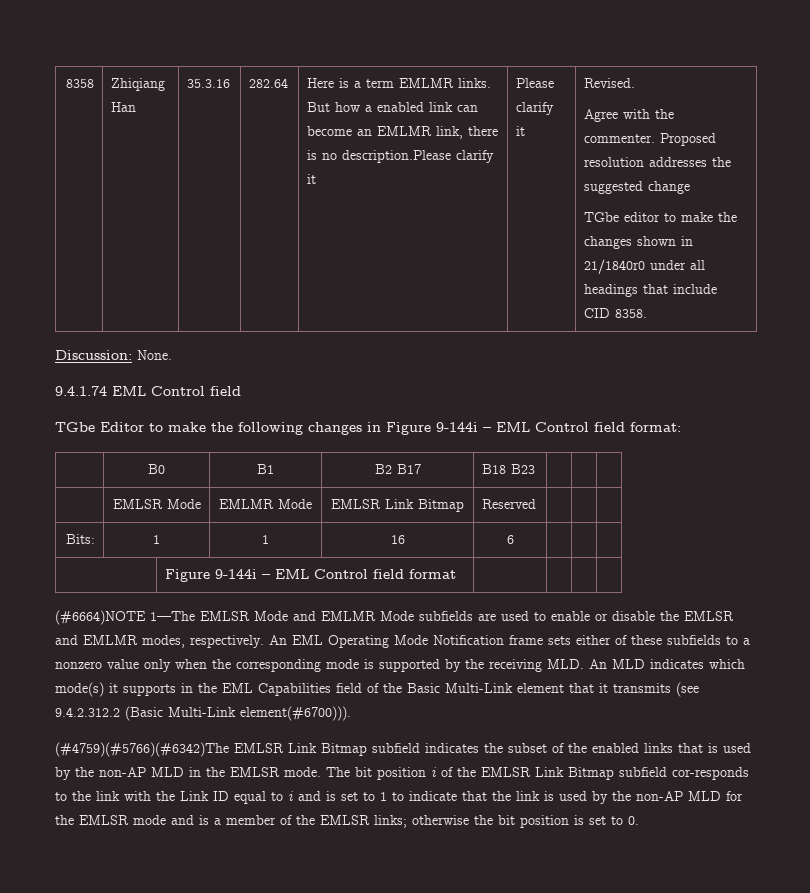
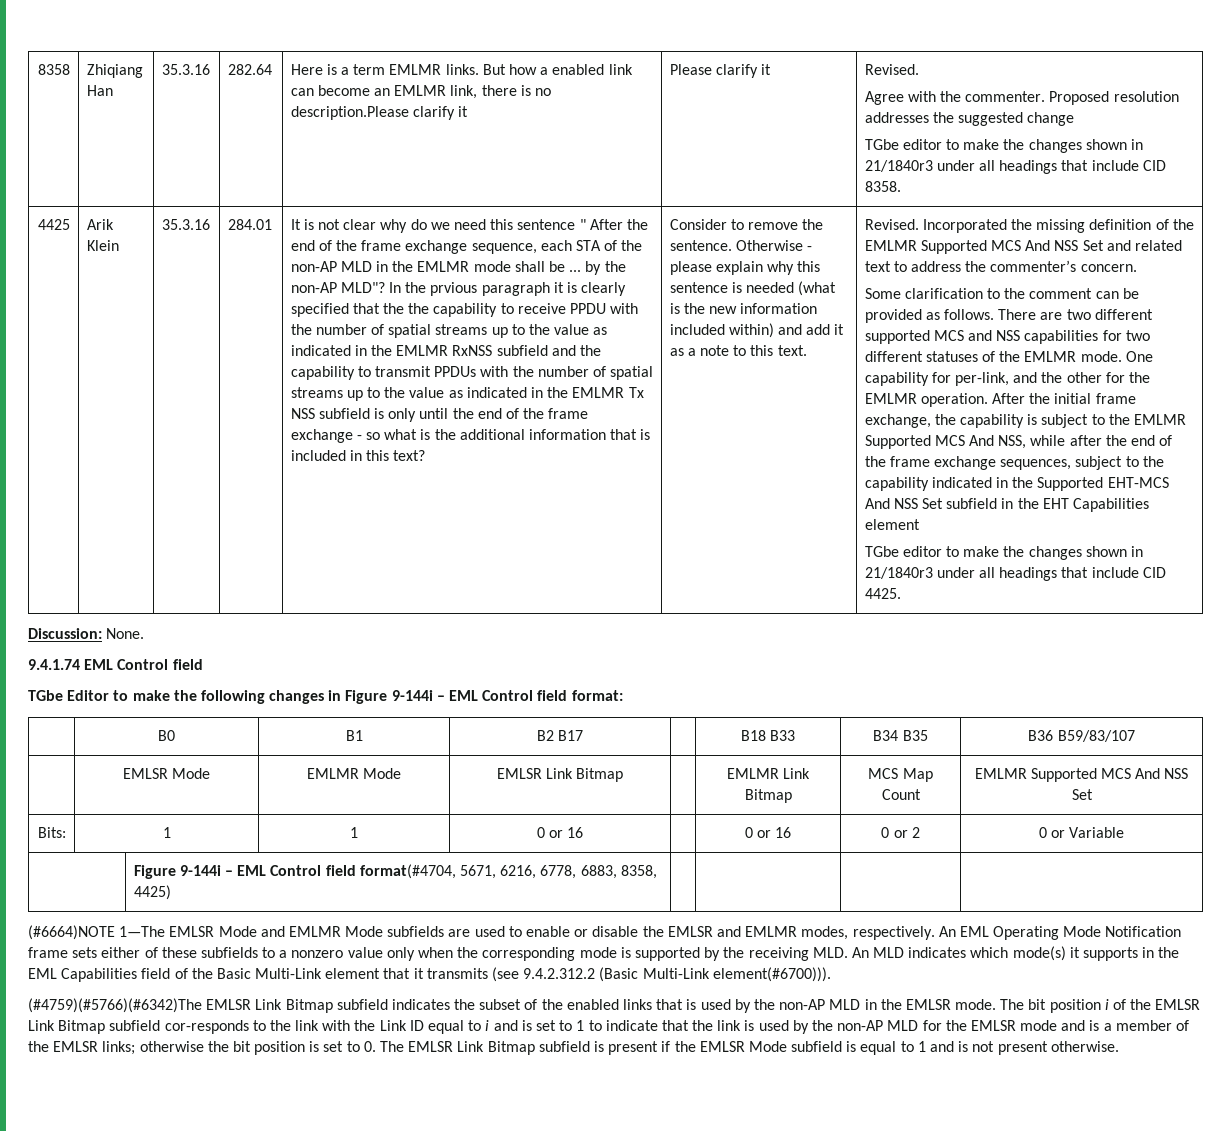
- TGbe editor to make the changes shown in 21/1840r0 under all headings that include CID 8358.
+ TGbe editor to make the changes shown in 21/1840r3 under all headings that include CID 8358.
+ 4425 | Arik Klein | 35.3.16 | 284.01 | It is not clear why do we need this sentence " After the end of the frame exchange sequence, each STA of the non-AP MLD in the EMLMR mode shall be ... by the non-AP MLD"? In the prvious paragraph it is clearly specified that the the capability to receive PPDU with the number of spatial streams up to the value as indicated in the EMLMR RxNSS subfield and the capability to transmit PPDUs with the number of spatial streams up to the value as indicated in the EMLMR Tx NSS subfield is only until the end of the frame exchange - so what is the additional information that is included in this text? | Consider to remove the sentence. Otherwise - please explain why this sentence is needed (what is the new information included within) and add it as a note to this text. | Revised. Incorporated the missing definition of the EMLMR Supported MCS And NSS Set and related text to address the commenter’s concern.
+ Some clarification to the comment can be provided as follows. There are two different supported MCS and NSS capabilities for two different statuses of the EMLMR mode. One capability for per-link, and the other for the EMLMR operation. After the initial frame exchange, the capability is subject to the EMLMR Supported MCS And NSS, while after the end of the frame exchange sequences, subject to the capability indicated in the Supported EHT-MCS And NSS Set subfield in the EHT Capabilities element
+ TGbe editor to make the changes shown in 21/1840r3 under all headings that include CID 4425.
- | B0 | B1 | B2 B17 | B18 B23 | | |
+ | B0 | B1 | B2 B17 | | B18 B33 | B34 B35 | B36 B59/83/107
- | EMLSR Mode | EMLMR Mode | EMLSR Link Bitmap | Reserved | | |
+ | EMLSR Mode | EMLMR Mode | EMLSR Link Bitmap | | EMLMR Link Bitmap | MCS Map Count | EMLMR Supported MCS And NSS Set
- Bits: | 1 | 1 | 16 | 6 | | |
- | Figure 9-144i – EML Control field format | | | |
+ Bits: | 1 | 1 | 0 or 16 | | 0 or 16 | 0 or 2 | 0 or Variable
+ | Figure 9-144i – EML Control field format(#4704, 5671, 6216, 6778, 6883, 8358, 4425) | | | |
- The bit position i of the EMLSR Link Bitmap subfield cor-responds to the link with the Link ID equal to i and is set to 1 to indicate that the link is used by the non-AP MLD for the EMLSR mode and is a member of the EMLSR links; otherwise the bit position is set to 0.
+ The bit position i of the EMLSR Link Bitmap subfield cor-responds to the link with the Link ID equal to i and is set to 1 to indicate that the link is used by the non-AP MLD for the EMLSR mode and is a member of the EMLSR links; otherwise the bit position is set to 0. The EMLSR Link Bitmap subfield is present if the EMLSR Mode subfield is equal to 1 and is not present otherwise.

